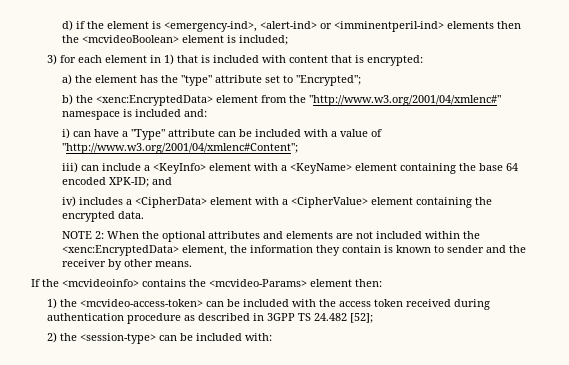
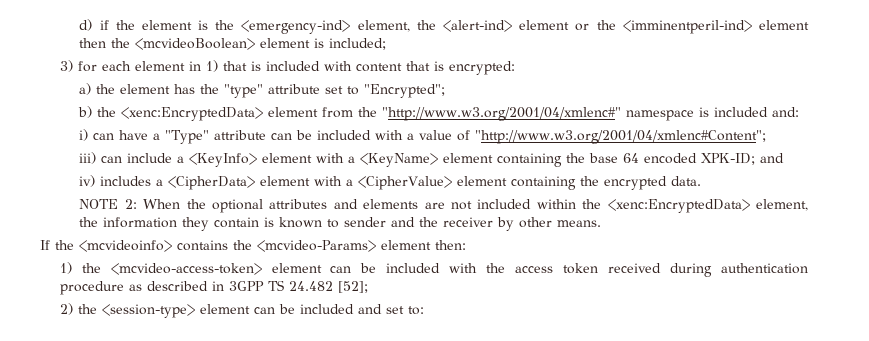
- d) if the element is <emergency-ind>, <alert-ind> or <imminentperil-ind> elements then the <mcvideoBoolean> element is included;
+ d) if the element is the <emergency-ind> element, the <alert-ind> element or the <imminentperil-ind> element then the <mcvideoBoolean> element is included;
- 1) the <mcvideo-access-token> can be included with the access token received during authentication procedure as described in 3GPP TS 24.482 [52];
+ 1) the <mcvideo-access-token> element can be included with the access token received during authentication procedure as described in 3GPP TS 24.482 [52];
- 2) the <session-type> can be included with:
+ 2) the <session-type> element can be included and set to:

